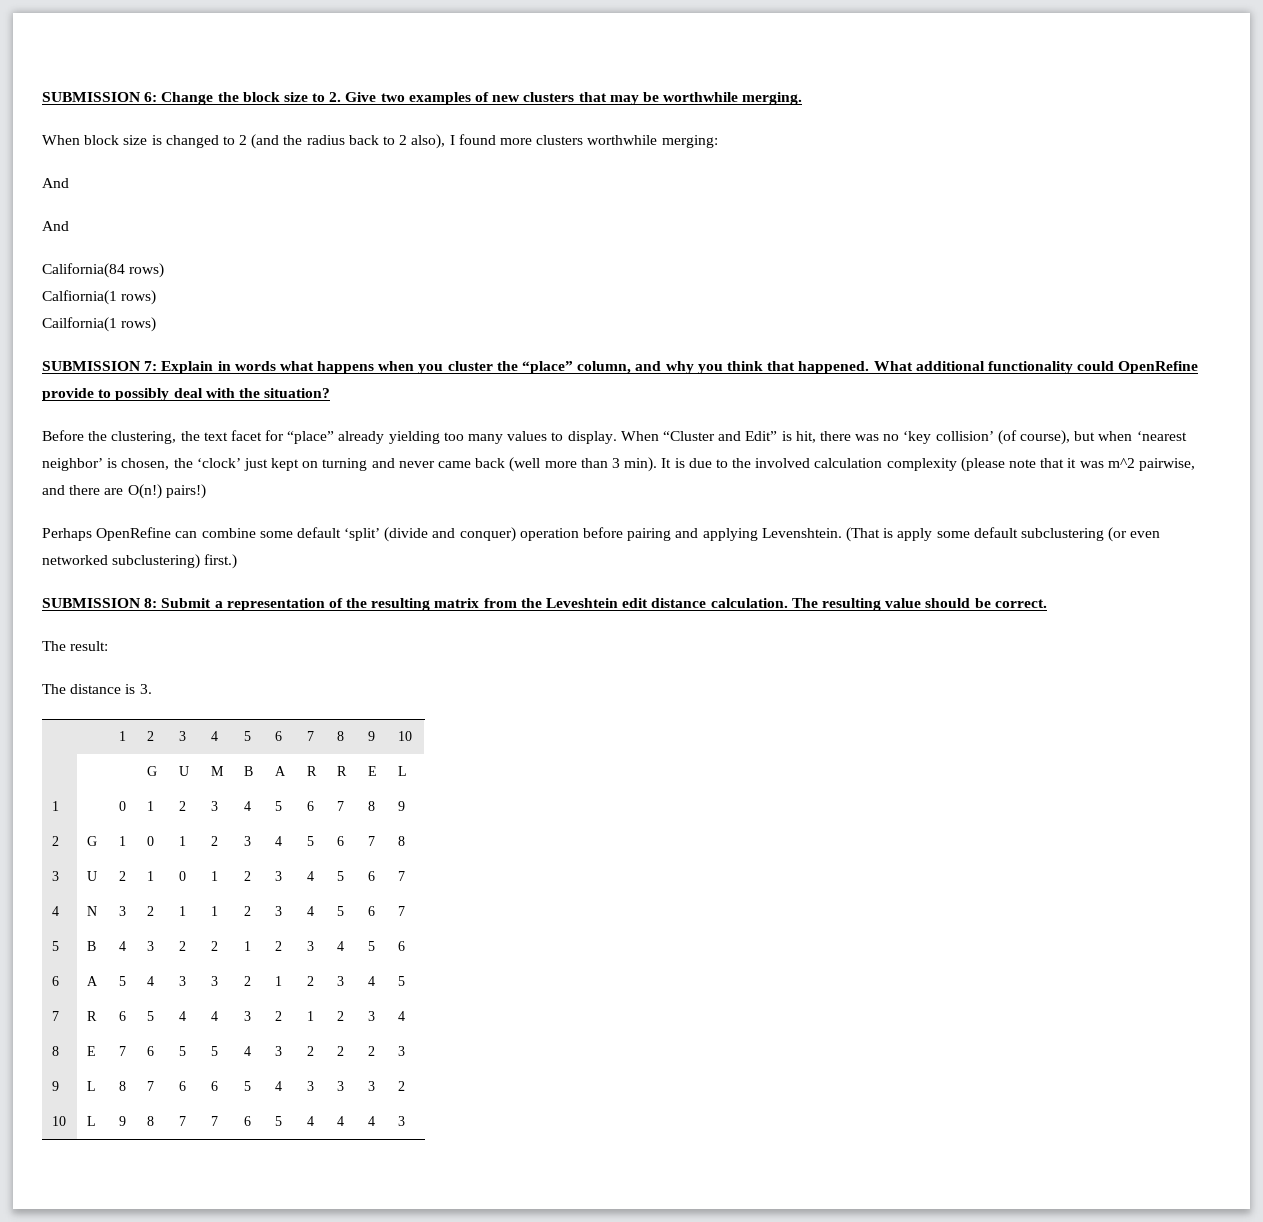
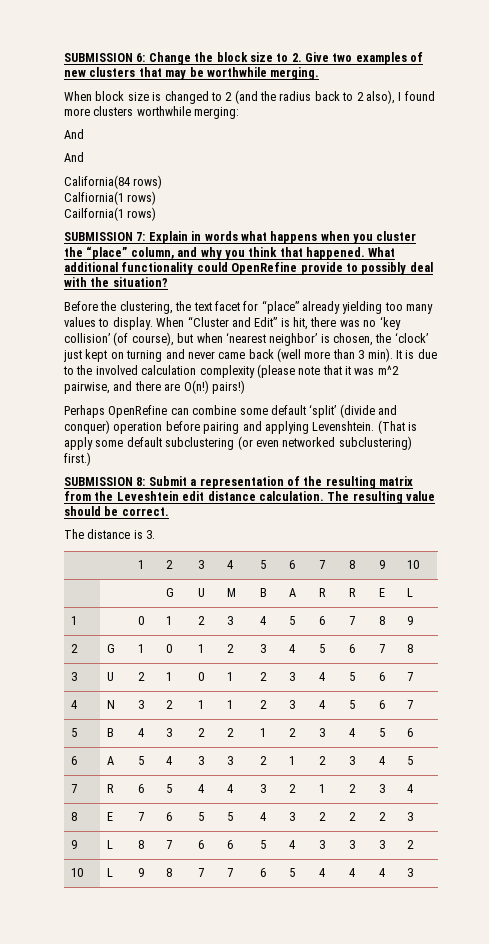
- The result:

